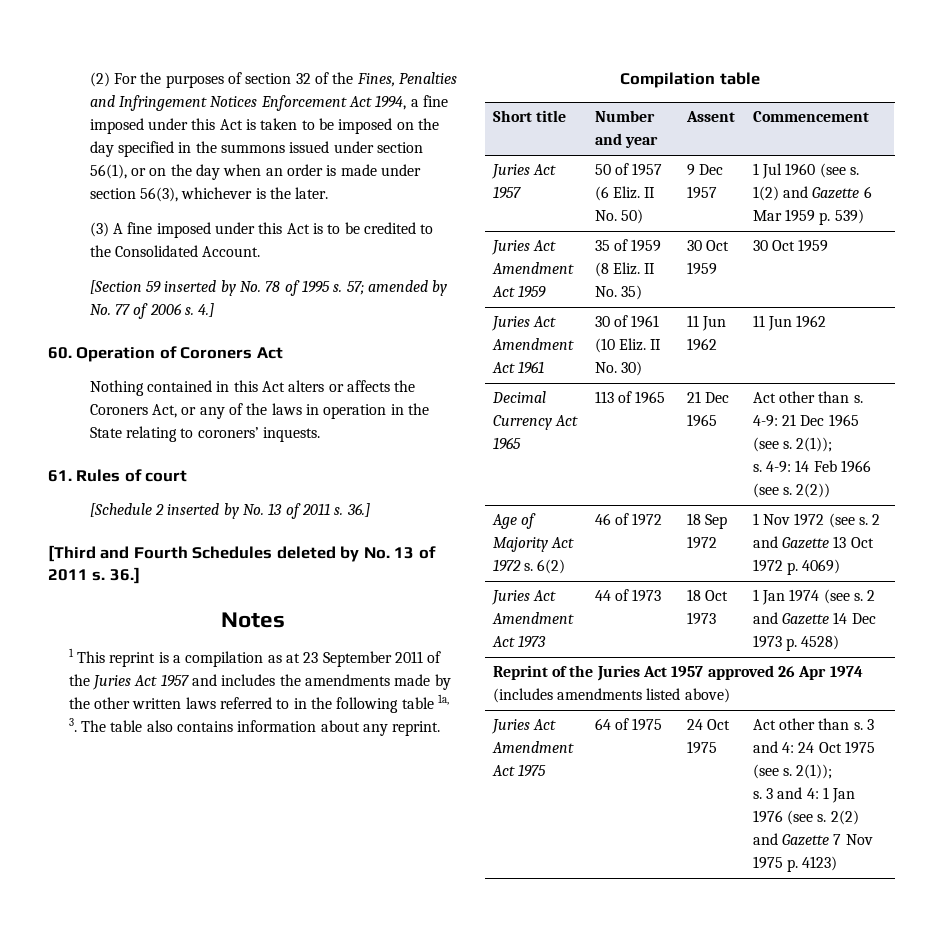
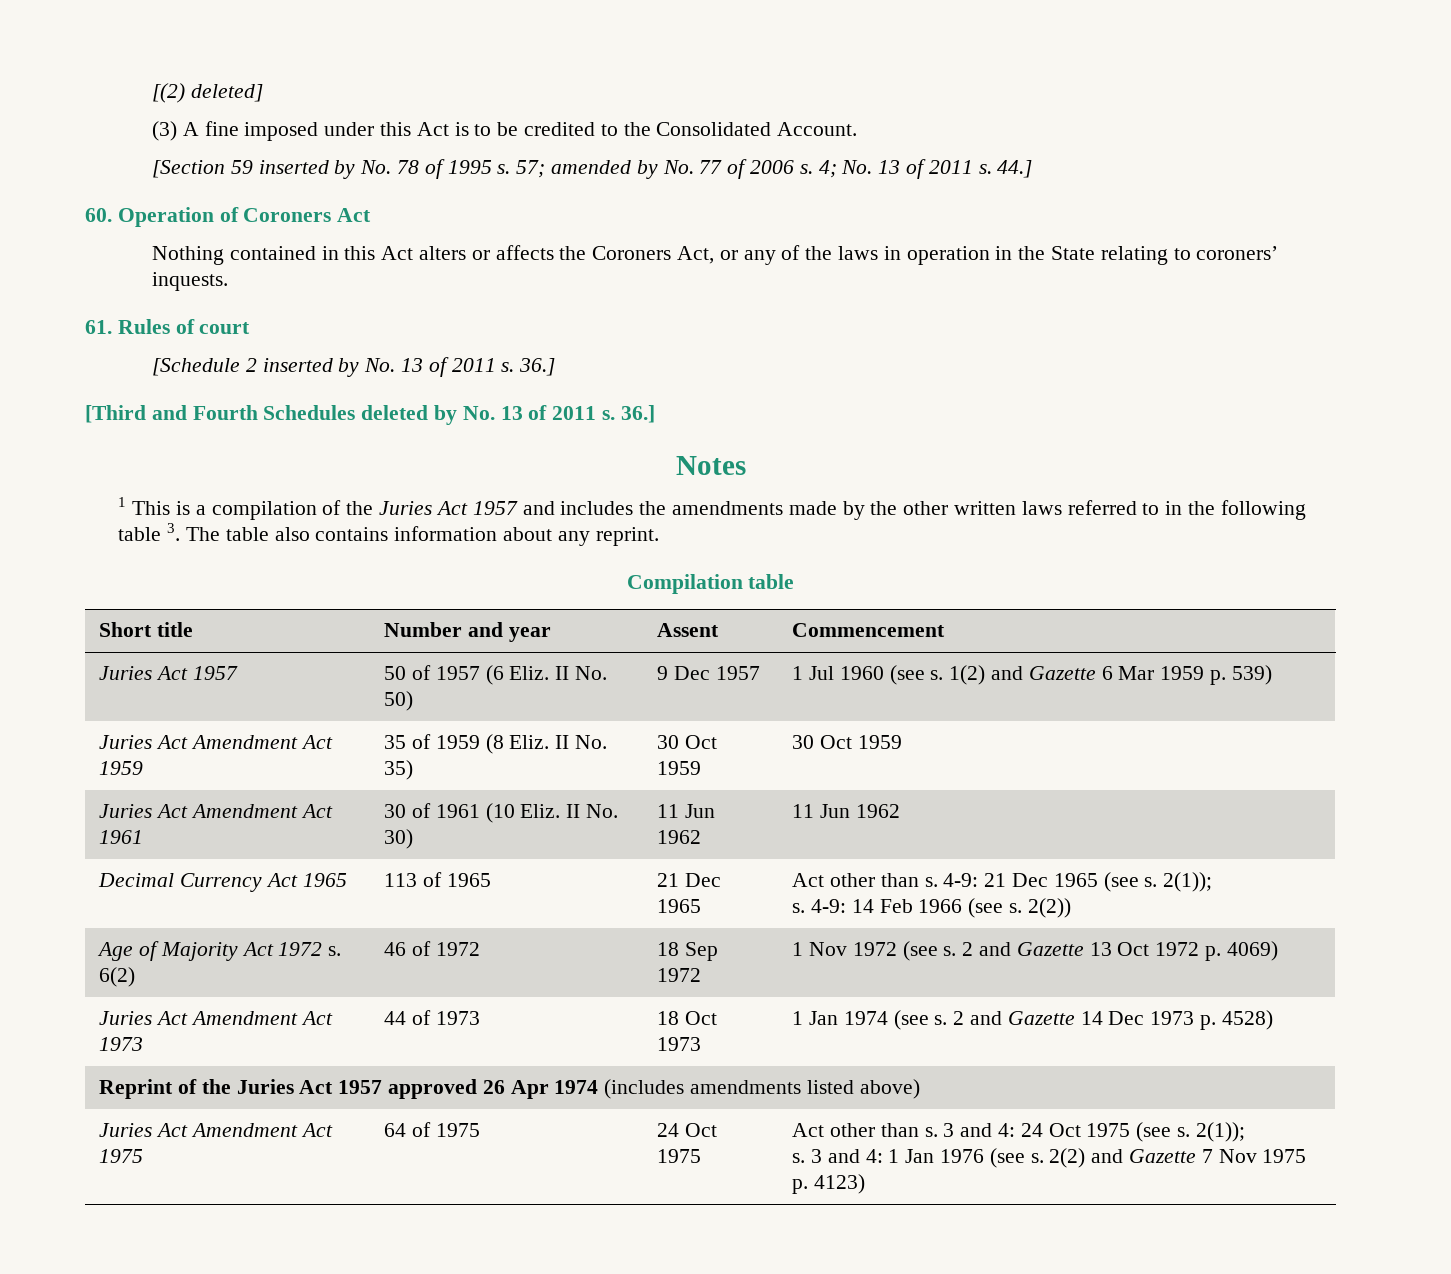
- (2) For the purposes of section 32 of the Fines, Penalties and Infringement Notices Enforcement Act 1994, a fine imposed under this Act is taken to be imposed on the day specified in the summons issued under section 56(1), or on the day when an order is made under section 56(3), whichever is the later.
+ [(2) deleted]
- 4.]
+ 4; No. 13 of 2011 s. 44.]
- 1 This reprint is a compilation as at 23 September 2011 of the Juries Act 1957 and includes the amendments made by the other written laws referred to in the following table 1a, 3. The table also contains information about any reprint.
+ 1 This is a compilation of the Juries Act 1957 and includes the amendments made by the other written laws referred to in the following table 3. The table also contains information about any reprint.

